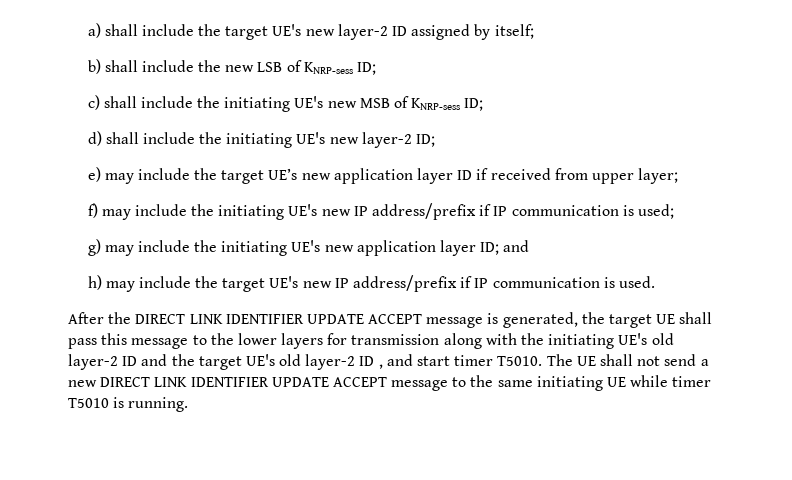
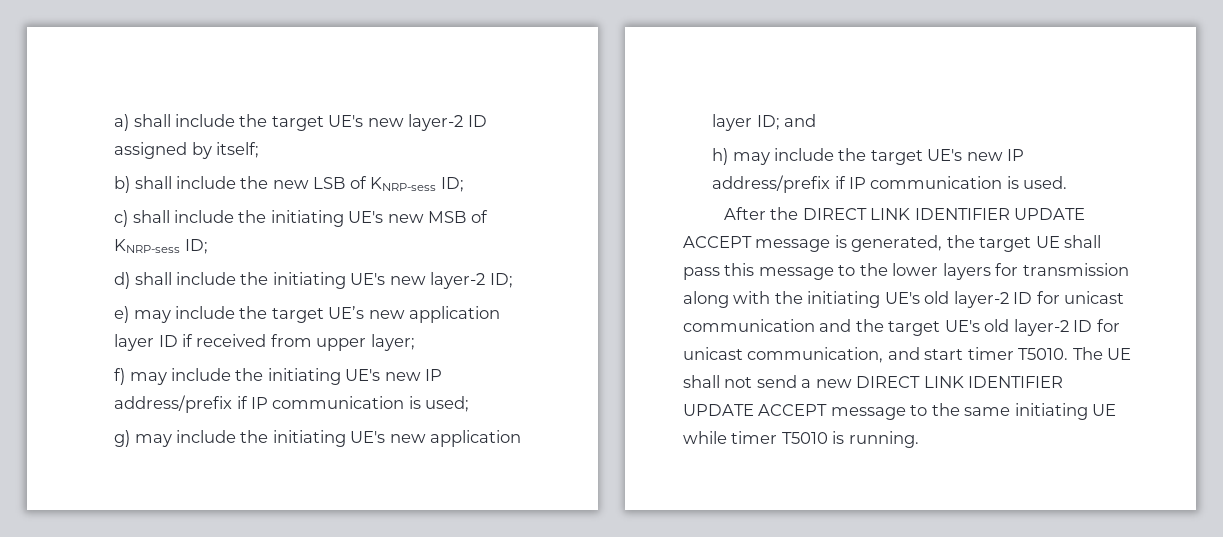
- After the DIRECT LINK IDENTIFIER UPDATE ACCEPT message is generated, the target UE shall pass this message to the lower layers for transmission along with the initiating UE's old layer-2 ID and the target UE's old layer-2 ID , and start timer T5010.
+ After the DIRECT LINK IDENTIFIER UPDATE ACCEPT message is generated, the target UE shall pass this message to the lower layers for transmission along with the initiating UE's old layer-2 ID for unicast communication and the target UE's old layer-2 ID for unicast communication, and start timer T5010.

